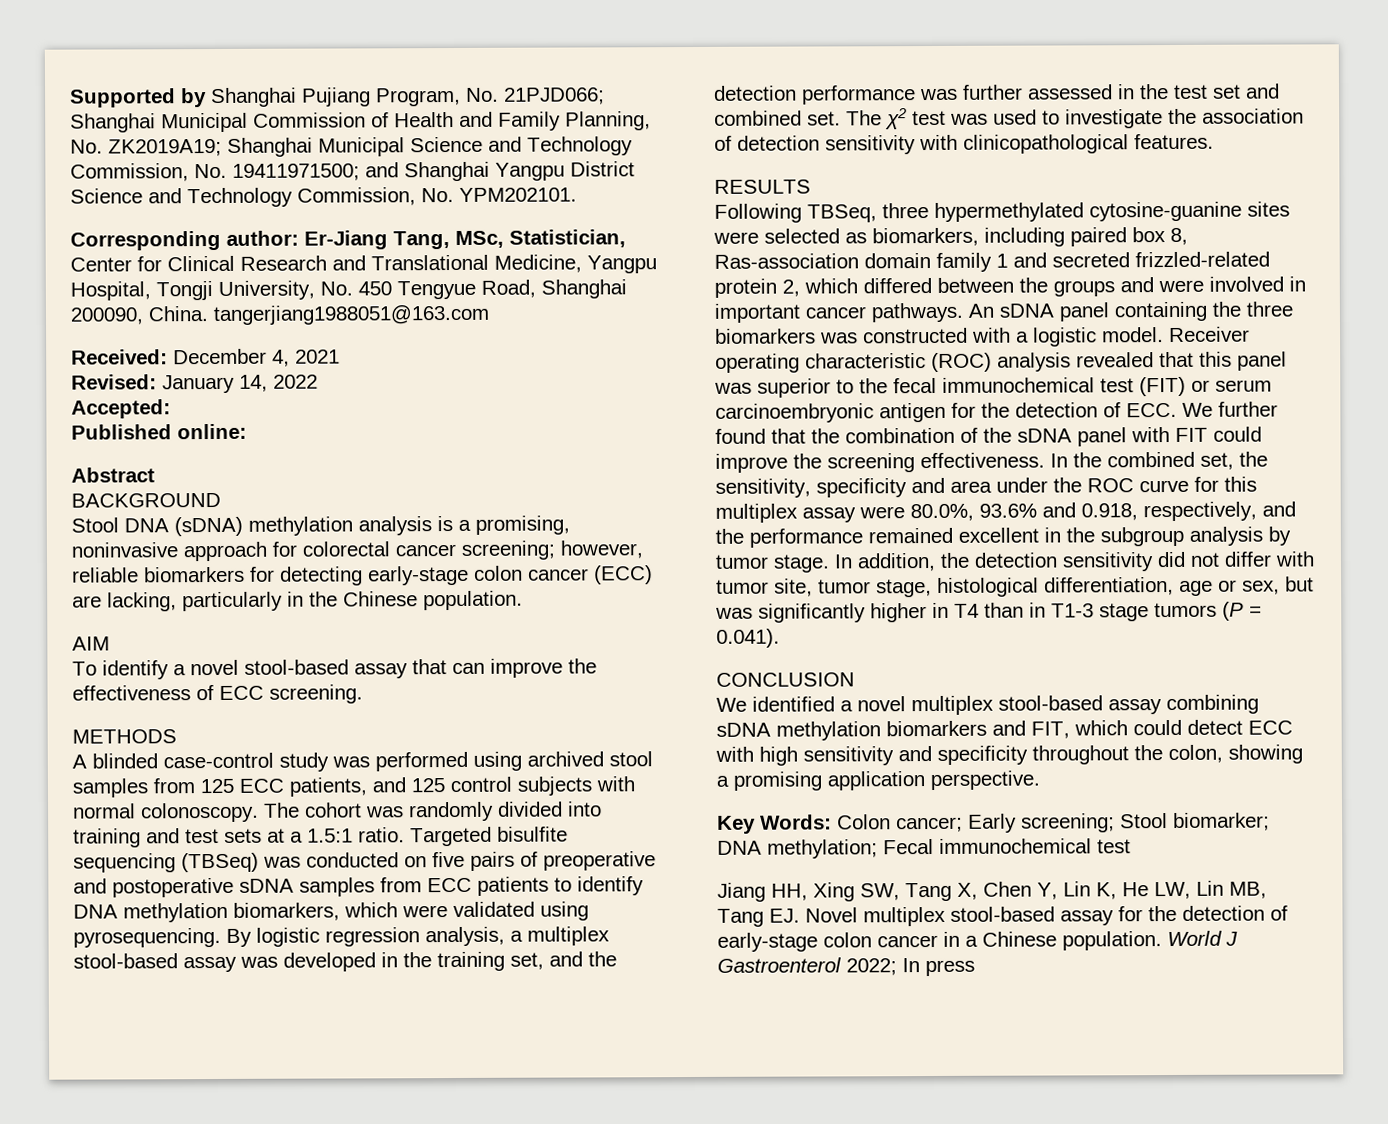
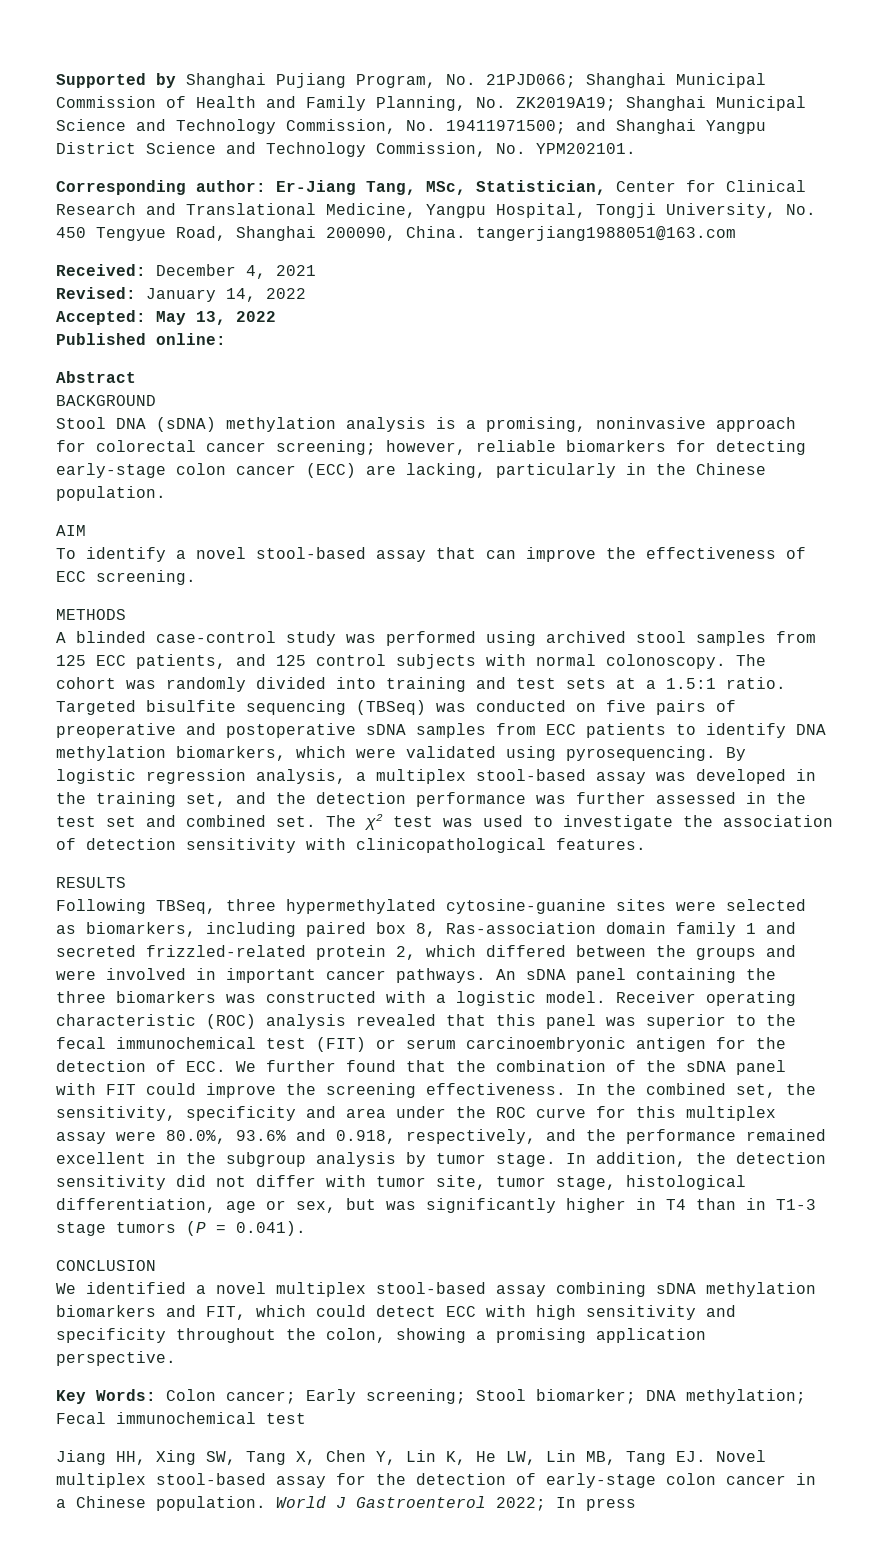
- Accepted:
+ Accepted: May 13, 2022

